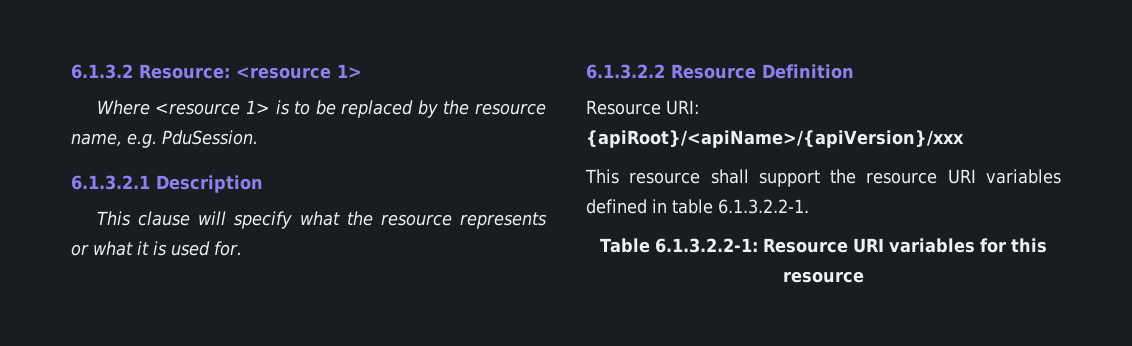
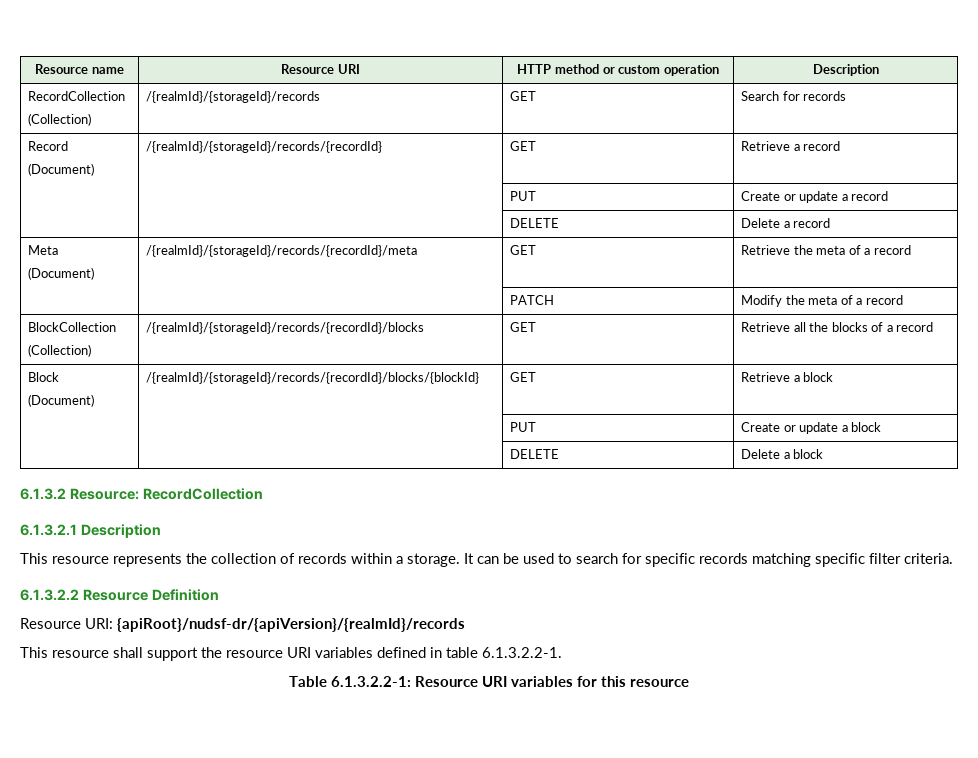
- 6.1.3.2 Resource: <resource 1>
- Where <resource 1> is to be replaced by the resource name, e.g. PduSession.
+ Resource name | Resource URI | HTTP method or custom operation | Description
+ RecordCollection
+ (Collection) | /{realmId}/{storageId}/records | GET | Search for records
+ Record
+ (Document) | /{realmId}/{storageId}/records/{recordId} | GET | Retrieve a record
+ | | PUT | Create or update a record
+ | | DELETE | Delete a record
+ Meta
+ (Document) | /{realmId}/{storageId}/records/{recordId}/meta | GET | Retrieve the meta of a record
+ | | PATCH | Modify the meta of a record
+ BlockCollection
+ (Collection) | /{realmId}/{storageId}/records/{recordId}/blocks | GET | Retrieve all the blocks of a record
+ Block
+ (Document) | /{realmId}/{storageId}/records/{recordId}/blocks/{blockId} | GET | Retrieve a block
+ | | PUT | Create or update a block
+ | | DELETE | Delete a block
+ 6.1.3.2 Resource: RecordCollection
  6.1.3.2.1 Description
- This clause will specify what the resource represents or what it is used for.
+ This resource represents the collection of records within a storage. It can be used to search for specific records matching specific filter criteria.
- Resource URI: {apiRoot}/<apiName>/{apiVersion}/xxx
+ Resource URI: {apiRoot}/nudsf-dr/{apiVersion}/{realmId}/records

